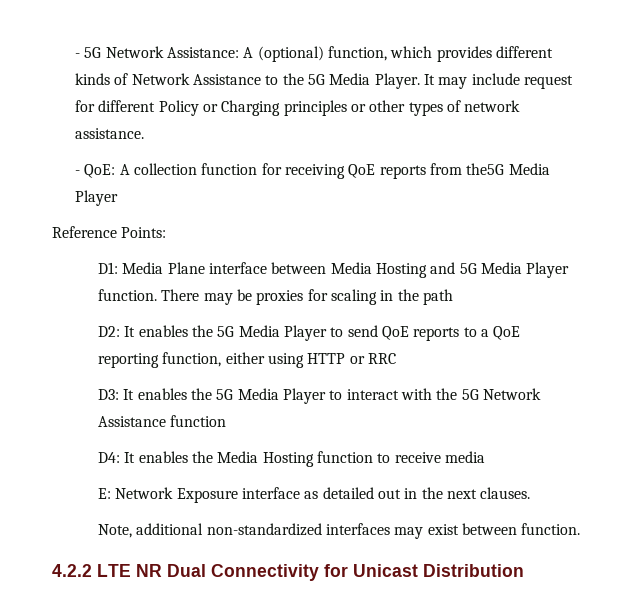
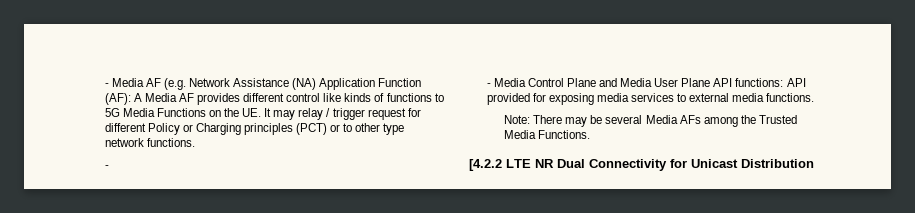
- - 5G Network Assistance: A (optional) function, which provides different kinds of Network Assistance to the 5G Media Player. It may include request for different Policy or Charging principles or other types of network assistance.
- - QoE: A collection function for receiving QoE reports from the5G Media Player
- Reference Points:
- D1: Media Plane interface between Media Hosting and 5G Media Player function. There may be proxies for scaling in the path
- D2: It enables the 5G Media Player to send QoE reports to a QoE reporting function, either using HTTP or RRC
- D3: It enables the 5G Media Player to interact with the 5G Network Assistance function
- D4: It enables the Media Hosting function to receive media
- E: Network Exposure interface as detailed out in the next clauses.
- Note, additional non-standardized interfaces may exist between function.
- 4.2.2 LTE NR Dual Connectivity for Unicast Distribution
+ - Media AF (e.g. Network Assistance (NA) Application Function (AF): A Media AF provides different control like kinds of functions to 5G Media Functions on the UE. It may relay / trigger request for different Policy or Charging principles (PCT) or to other type network functions.
+ -
+ - Media Control Plane and Media User Plane API functions: API provided for exposing media services to external media functions.
+ Note: There may be several Media AFs among the Trusted Media Functions.
+ [4.2.2 LTE NR Dual Connectivity for Unicast Distribution

